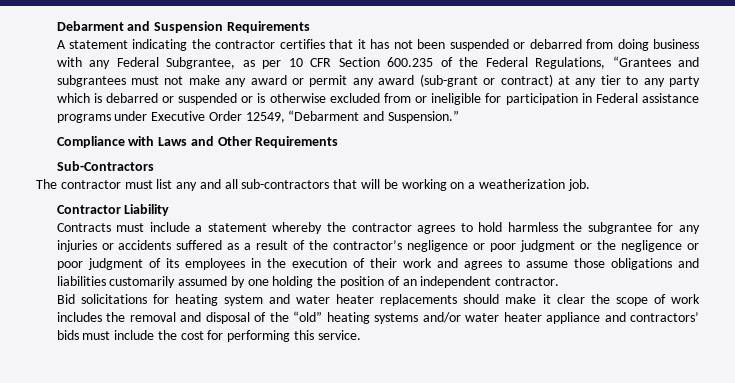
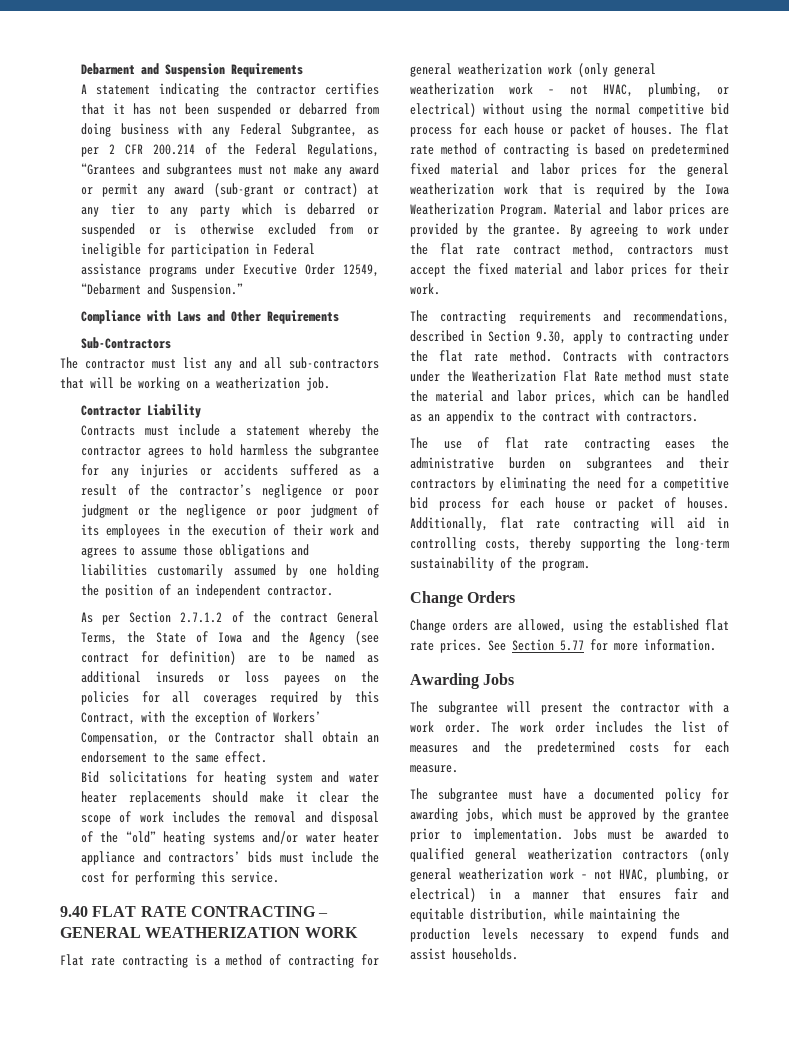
- A statement indicating the contractor certifies that it has not been suspended or debarred from doing business with any Federal Subgrantee, as per 10 CFR Section 600.235 of the Federal Regulations, “Grantees and subgrantees must not make any award or permit any award (sub-grant or contract) at any tier to any party which is debarred or suspended or is otherwise excluded from or ineligible for participation in Federal assistance programs under Executive Order 12549, “Debarment and Suspension.”
+ A statement indicating the contractor certifies that it has not been suspended or debarred from doing business with any Federal Subgrantee, as per 2 CFR 200.214 of the Federal Regulations, “Grantees and subgrantees must not make any award or permit any award (sub-grant or contract) at any tier to any party which is debarred or suspended or is otherwise excluded from or ineligible for participation in Federal assistance programs under Executive Order 12549, “Debarment and Suspension.”
+ As per Section 2.7.1.2 of the contract General Terms, the State of Iowa and the Agency (see contract for definition) are to be named as additional insureds or loss payees on the policies for all coverages required by this Contract, with the exception of Workers’ Compensation, or the Contractor shall obtain an endorsement to the same effect.
+ 9.40 FLAT RATE CONTRACTING – GENERAL WEATHERIZATION WORK
+ Flat rate contracting is a method of contracting for general weatherization work (only general weatherization work – not HVAC, plumbing, or electrical) without using the normal competitive bid process for each house or packet of houses. The flat rate method of contracting is based on predetermined fixed material and labor prices for the general weatherization work that is required by the Iowa Weatherization Program. Material and labor prices are provided by the grantee. By agreeing to work under the flat rate contract method, contractors must accept the fixed material and labor prices for their work.
+ The contracting requirements and recommendations, described in Section 9.30, apply to contracting under the flat rate method. Contracts with contractors under the Weatherization Flat Rate method must state the material and labor prices, which can be handled as an appendix to the contract with contractors.
+ The use of flat rate contracting eases the administrative burden on subgrantees and their contractors by eliminating the need for a competitive bid process for each house or packet of houses. Additionally, flat rate contracting will aid in controlling costs, thereby supporting the long-term sustainability of the program.
+ Change Orders
+ Change orders are allowed, using the established flat rate prices. See Section 5.77 for more information.
+ Awarding Jobs
+ The subgrantee will present the contractor with a work order. The work order includes the list of measures and the predetermined costs for each measure.
+ The subgrantee must have a documented policy for awarding jobs, which must be approved by the grantee prior to implementation. Jobs must be awarded to qualified general weatherization contractors (only general weatherization work – not HVAC, plumbing, or electrical) in a manner that ensures fair and equitable distribution, while maintaining the production levels necessary to expend funds and assist households.

